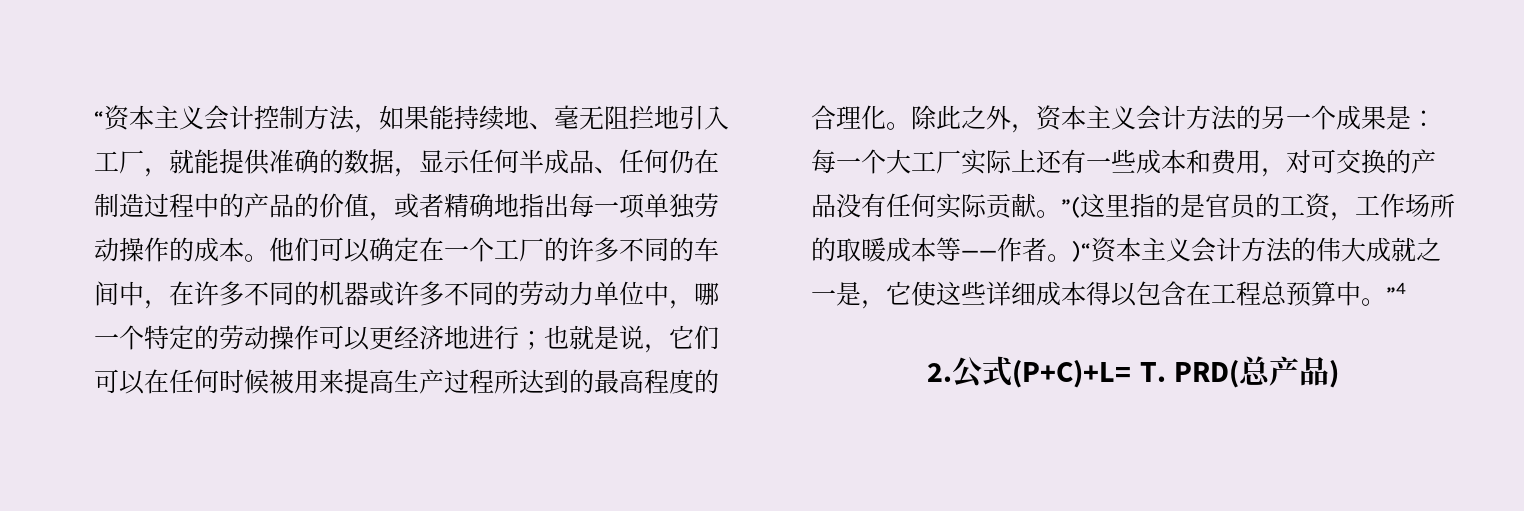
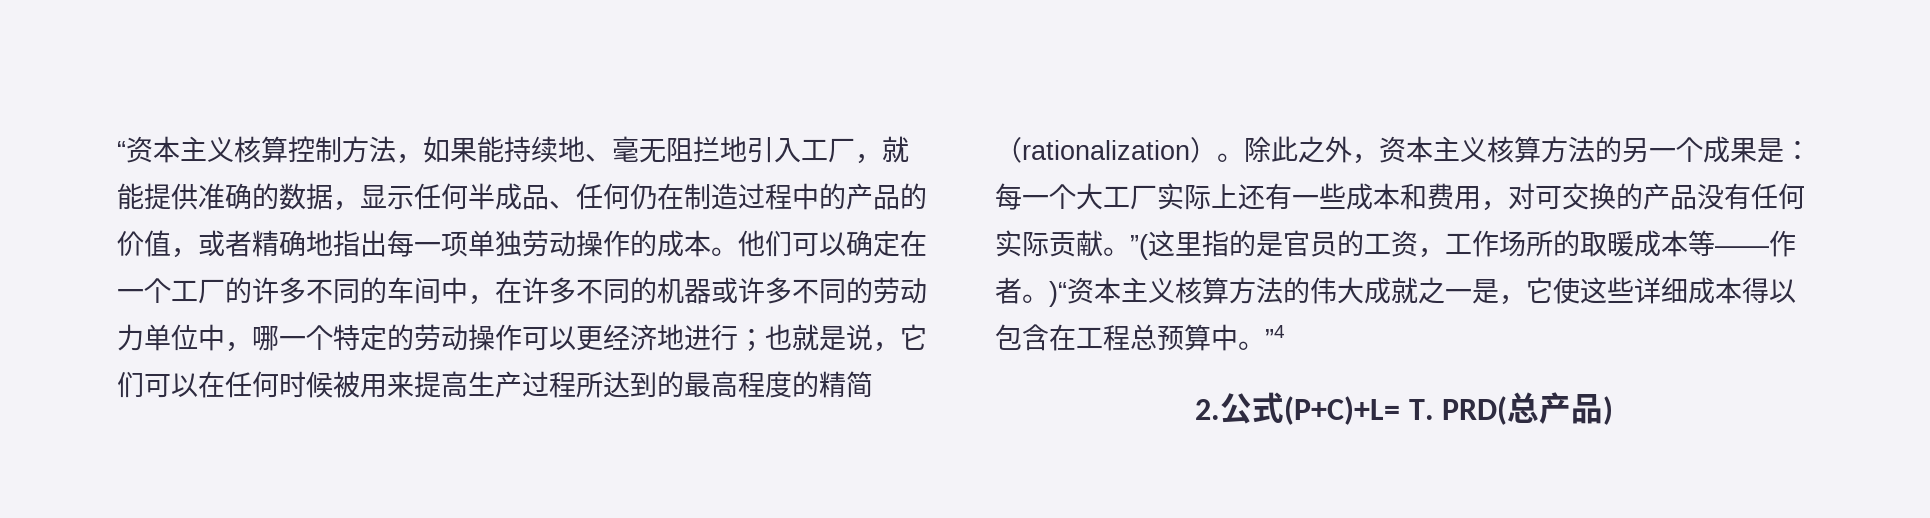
- “资本主义会计控制方法，如果能持续地、毫无阻拦地引入工厂，就能提供准确的数据，显示任何半成品、任何仍在制造过程中的产品的价值，或者精确地指出每一项单独劳动操作的成本。
+ “资本主义核算控制方法，如果能持续地、毫无阻拦地引入工厂，就能提供准确的数据，显示任何半成品、任何仍在制造过程中的产品的价值，或者精确地指出每一项单独劳动操作的成本。
- 他们可以确定在一个工厂的许多不同的车间中，在许多不同的机器或许多不同的劳动力单位中，哪一个特定的劳动操作可以更经济地进行；也就是说，它们可以在任何时候被用来提高生产过程所达到的最高程度的合理化。
+ 他们可以确定在一个工厂的许多不同的车间中，在许多不同的机器或许多不同的劳动力单位中，哪一个特定的劳动操作可以更经济地进行；也就是说，它们可以在任何时候被用来提高生产过程所达到的最高程度的精简（rationalization）。
- 除此之外，资本主义会计方法的另一个成果是：
+ 除此之外，资本主义核算方法的另一个成果是：
- 每一个大工厂实际上还有一些成本和费用，对可交换的产品没有任何实际贡献。”(这里指的是官员的工资，工作场所的取暖成本等——作者。)“资本主义会计方法的伟大成就之一是，它使这些详细成本得以包含在工程总预算中。”4
+ 每一个大工厂实际上还有一些成本和费用，对可交换的产品没有任何实际贡献。”(这里指的是官员的工资，工作场所的取暖成本等——作者。)“资本主义核算方法的伟大成就之一是，它使这些详细成本得以包含在工程总预算中。”4

